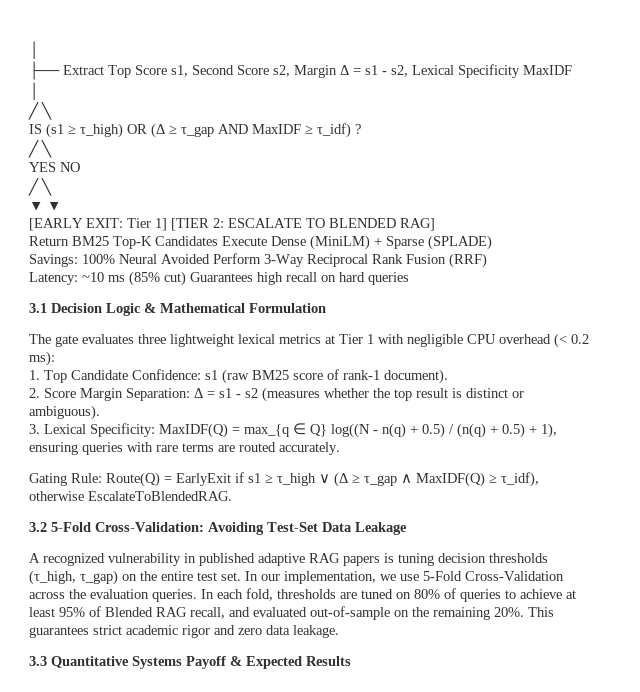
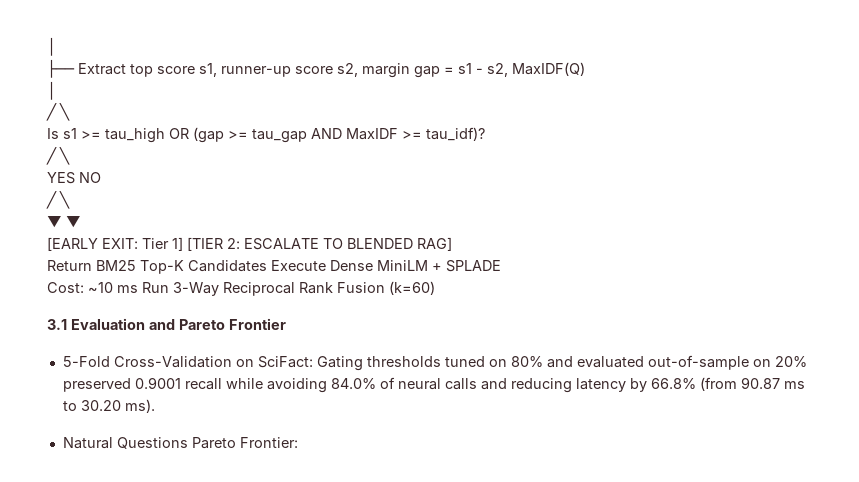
- ├── Extract Top Score s1, Second Score s2, Margin Δ = s1 - s2, Lexical Specificity MaxIDF
+ ├── Extract top score s1, runner-up score s2, margin gap = s1 - s2, MaxIDF(Q)
- IS (s1 ≥ τ_high) OR (Δ ≥ τ_gap AND MaxIDF ≥ τ_idf) ?
+ Is s1 >= tau_high OR (gap >= tau_gap AND MaxIDF >= tau_idf)?
- Return BM25 Top-K Candidates Execute Dense (MiniLM) + Sparse (SPLADE)
- Savings: 100% Neural Avoided Perform 3-Way Reciprocal Rank Fusion (RRF)
- Latency: ~10 ms (85% cut) Guarantees high recall on hard queries
- 3.1 Decision Logic & Mathematical Formulation
- The gate evaluates three lightweight lexical metrics at Tier 1 with negligible CPU overhead (< 0.2 ms):
- 1. Top Candidate Confidence: s1 (raw BM25 score of rank-1 document).
- 2. Score Margin Separation: Δ = s1 - s2 (measures whether the top result is distinct or ambiguous).
- 3. Lexical Specificity: MaxIDF(Q) = max_{q ∈ Q} log((N - n(q) + 0.5) / (n(q) + 0.5) + 1), ensuring queries with rare terms are routed accurately.
- Gating Rule: Route(Q) = EarlyExit if s1 ≥ τ_high ∨ (Δ ≥ τ_gap ∧ MaxIDF(Q) ≥ τ_idf), otherwise EscalateToBlendedRAG.
- 3.2 5-Fold Cross-Validation: Avoiding Test-Set Data Leakage
- A recognized vulnerability in published adaptive RAG papers is tuning decision thresholds (τ_high, τ_gap) on the entire test set. In our implementation, we use 5-Fold Cross-Validation across the evaluation queries. In each fold, thresholds are tuned on 80% of queries to achieve at least 95% of Blended RAG recall, and evaluated out-of-sample on the remaining 20%. This guarantees strict academic rigor and zero data leakage.
- 3.3 Quantitative Systems Payoff & Expected Results
+ Return BM25 Top-K Candidates Execute Dense MiniLM + SPLADE
+ Cost: ~10 ms Run 3-Way Reciprocal Rank Fusion (k=60)
+ 3.1 Evaluation and Pareto Frontier
+ 5-Fold Cross-Validation on SciFact: Gating thresholds tuned on 80% and evaluated out-of-sample on 20% preserved 0.9001 recall while avoiding 84.0% of neural calls and reducing latency by 66.8% (from 90.87 ms to 30.20 ms).
+ Natural Questions Pareto Frontier:

